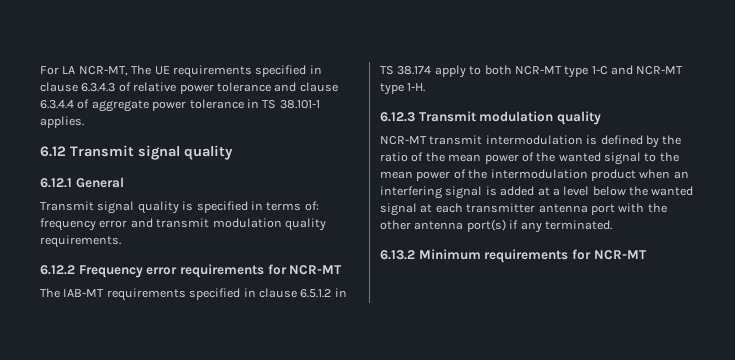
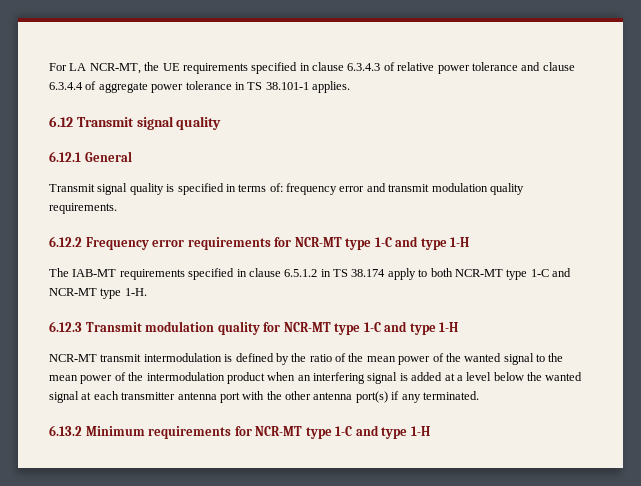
- For LA NCR-MT, The UE requirements specified in clause 6.3.4.3 of relative power tolerance and clause 6.3.4.4 of aggregate power tolerance in TS 38.101-1 applies.
+ For LA NCR-MT, the UE requirements specified in clause 6.3.4.3 of relative power tolerance and clause 6.3.4.4 of aggregate power tolerance in TS 38.101-1 applies.
- 6.12.2 Frequency error requirements for NCR-MT
+ 6.12.2 Frequency error requirements for NCR-MT type 1-C and type 1-H
- 6.12.3 Transmit modulation quality
+ 6.12.3 Transmit modulation quality for NCR-MT type 1-C and type 1-H
- 6.13.2 Minimum requirements for NCR-MT
+ 6.13.2 Minimum requirements for NCR-MT type 1-C and type 1-H

